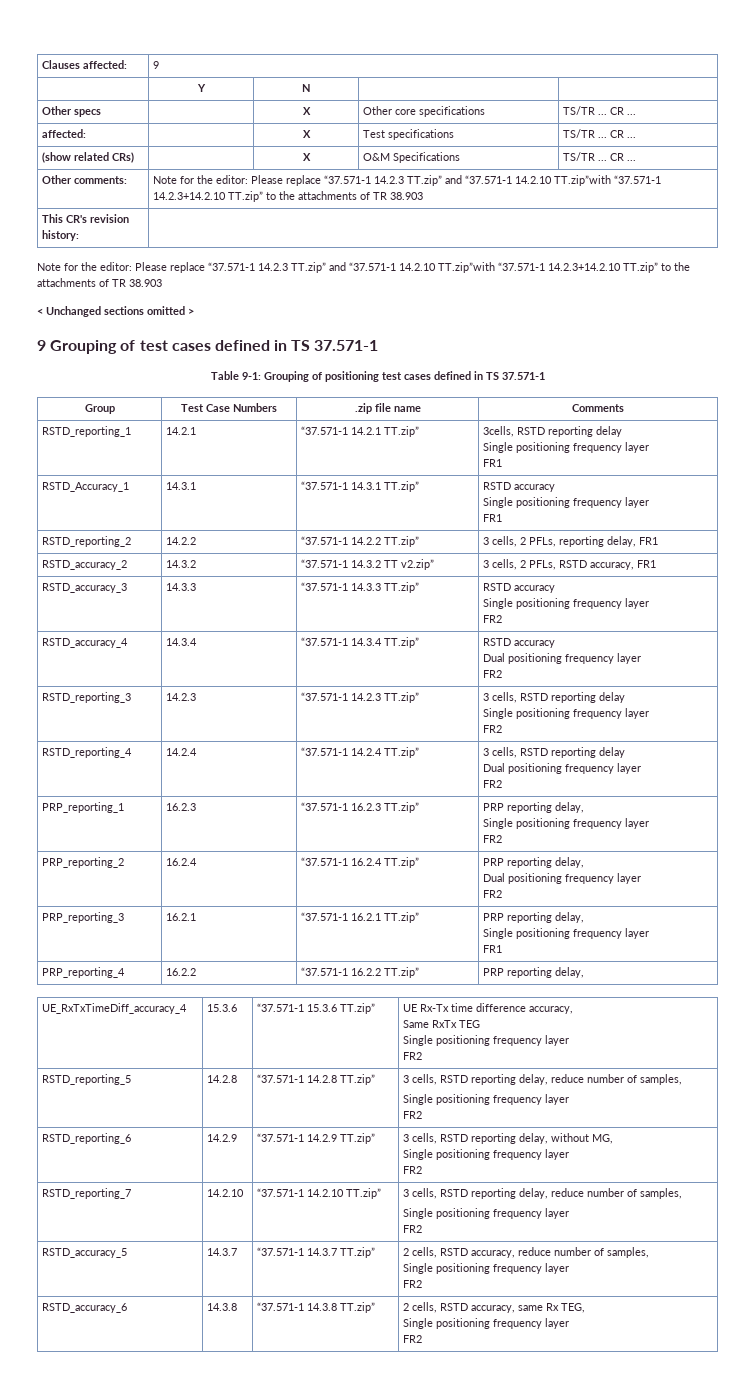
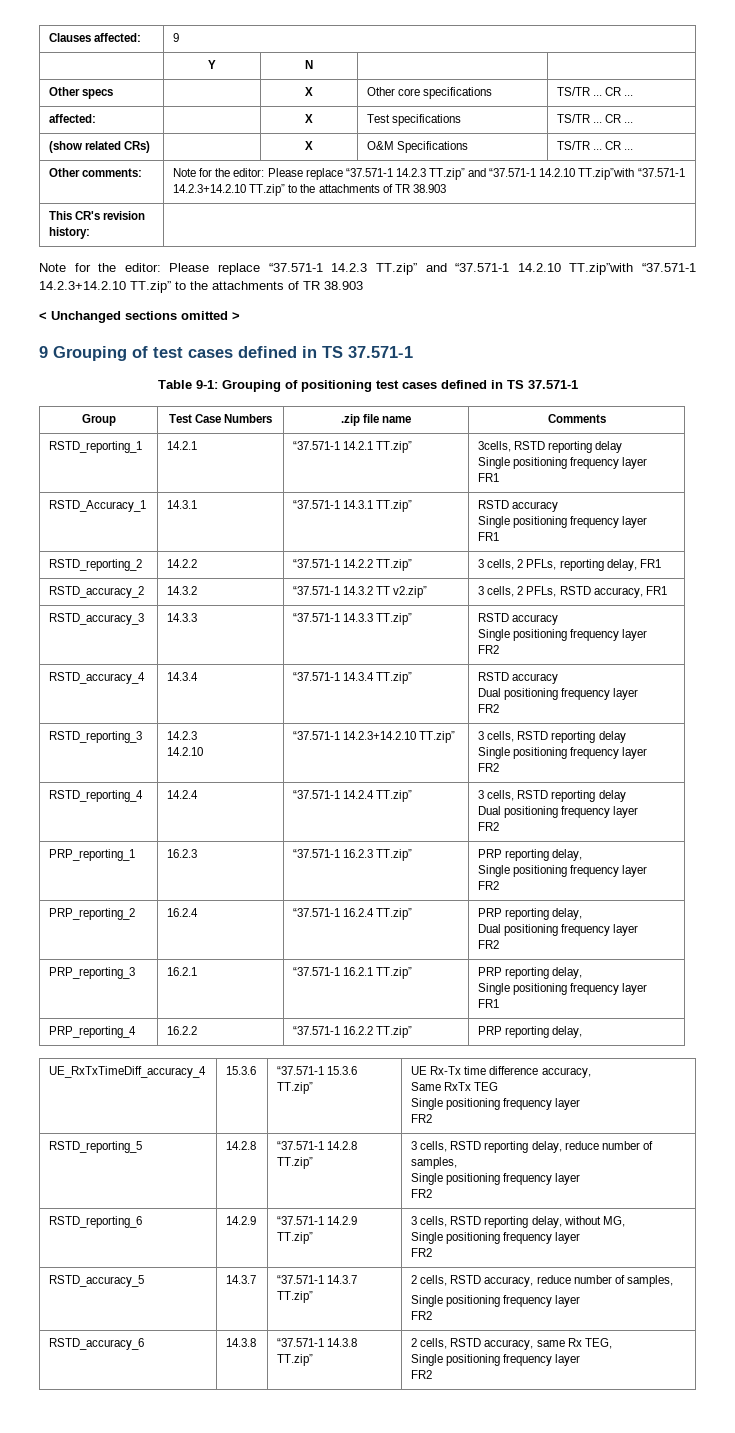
- RSTD_reporting_3 | 14.2.3 | “37.571-1 14.2.3 TT.zip” | 3 cells, RSTD reporting delay
+ RSTD_reporting_3 | 14.2.3
+ 14.2.10 | “37.571-1 14.2.3+14.2.10 TT.zip” | 3 cells, RSTD reporting delay
- RSTD_reporting_7 | 14.2.10 | “37.571-1 14.2.10 TT.zip” | 3 cells, RSTD reporting delay, reduce number of samples,
- Single positioning frequency layer
- FR2

